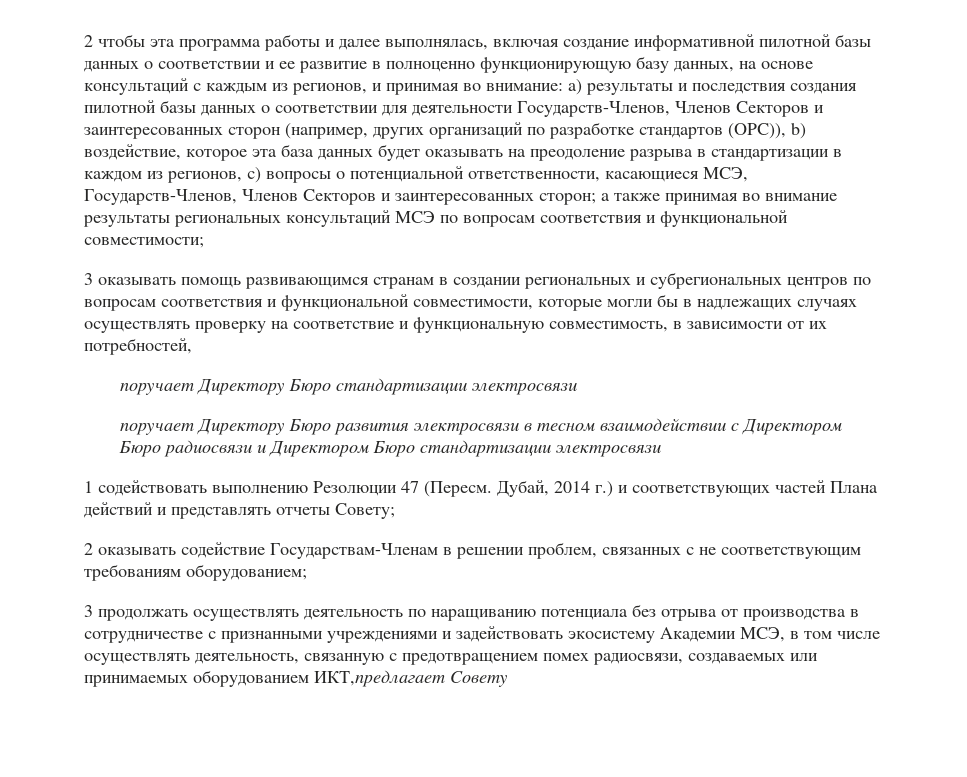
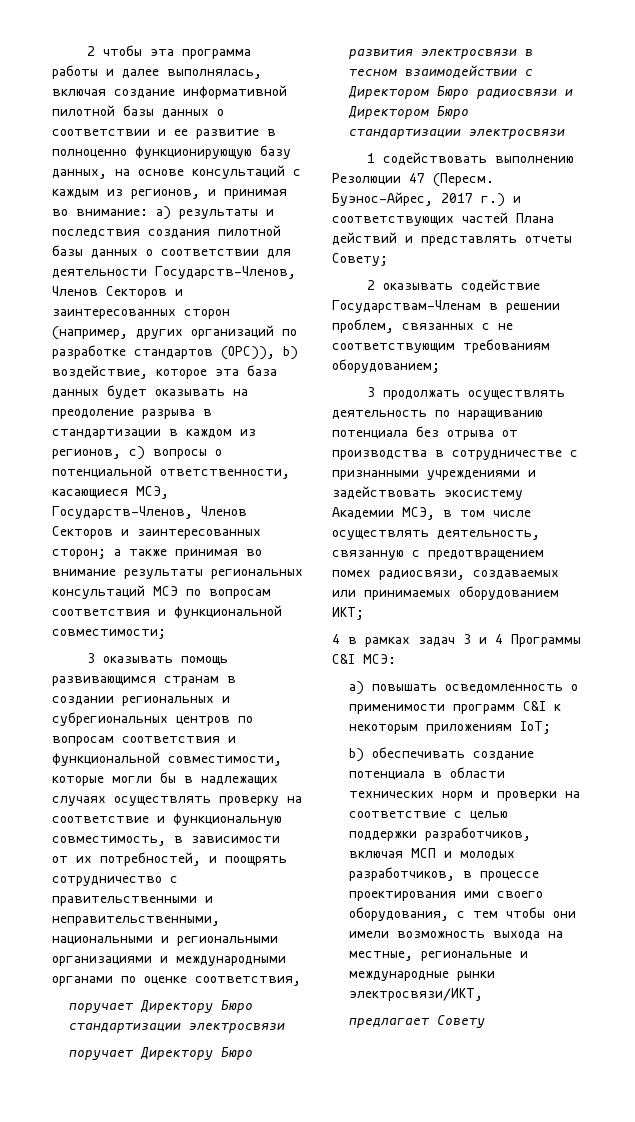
- 3 оказывать помощь развивающимся странам в создании региональных и субрегиональных центров по вопросам соответствия и функциональной совместимости, которые могли бы в надлежащих случаях осуществлять проверку на соответствие и функциональную совместимость, в зависимости от их потребностей,
+ 3 оказывать помощь развивающимся странам в создании региональных и субрегиональных центров по вопросам соответствия и функциональной совместимости, которые могли бы в надлежащих случаях осуществлять проверку на соответствие и функциональную совместимость, в зависимости от их потребностей, и поощрять сотрудничество с правительственными и неправительственными, национальными и региональными организациями и международными органами по оценке соответствия,
- Дубай, 2014 г.) и соответствующих частей Плана действий и представлять отчеты Совету;
+ Буэнос-Айрес, 2017 г.) и соответствующих частей Плана действий и представлять отчеты Совету;
- 3 продолжать осуществлять деятельность по наращиванию потенциала без отрыва от производства в сотрудничестве с признанными учреждениями и задействовать экосистему Академии МСЭ, в том числе осуществлять деятельность, связанную с предотвращением помех радиосвязи, создаваемых или принимаемых оборудованием ИКТ,предлагает Совету
+ 3 продолжать осуществлять деятельность по наращиванию потенциала без отрыва от производства в сотрудничестве с признанными учреждениями и задействовать экосистему Академии МСЭ, в том числе осуществлять деятельность, связанную с предотвращением помех радиосвязи, создаваемых или принимаемых оборудованием ИКТ;
+ 4 в рамках задач 3 и 4 Программы C&I МСЭ:
+ a) повышать осведомленность о применимости программ C&I к некоторым приложениям IoT;
+ b) обеспечивать создание потенциала в области технических норм и проверки на соответствие с целью поддержки разработчиков, включая МСП и молодых разработчиков, в процессе проектирования ими своего оборудования, с тем чтобы они имели возможность выхода на местные, региональные и международные рынки электросвязи/ИКТ,
+ предлагает Совету

